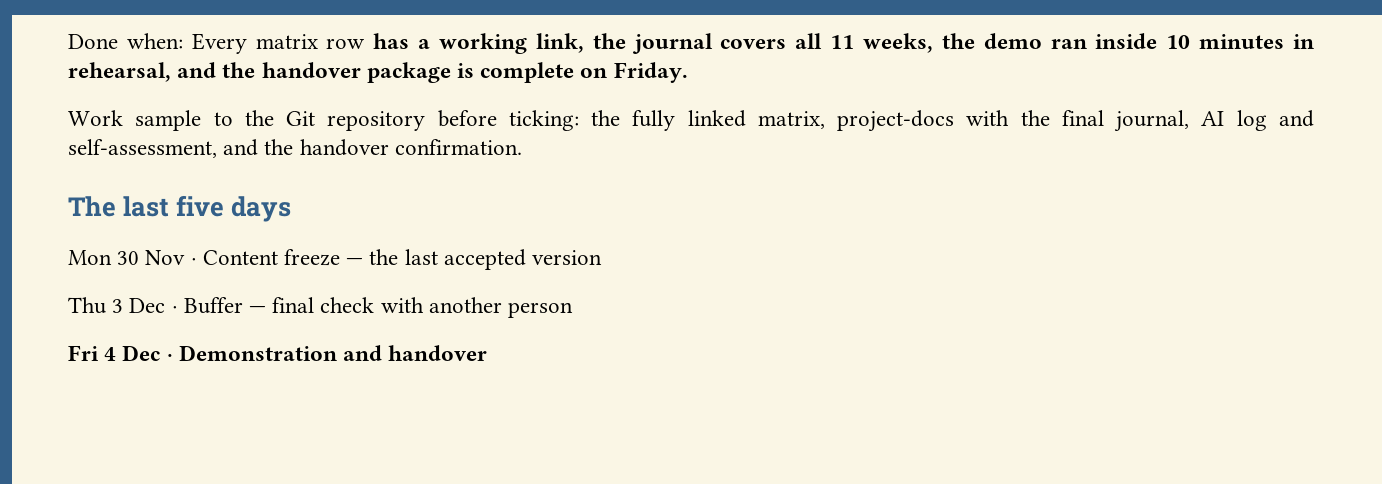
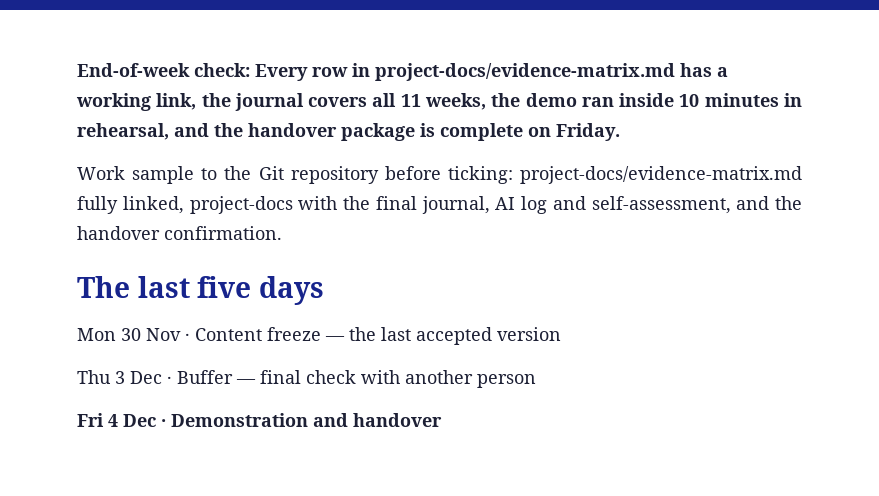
- Done when: Every matrix row has a working link, the journal covers all 11 weeks, the demo ran inside 10 minutes in rehearsal, and the handover package is complete on Friday.
+ End-of-week check: Every row in project-docs/evidence-matrix.md has a working link, the journal covers all 11 weeks, the demo ran inside 10 minutes in rehearsal, and the handover package is complete on Friday.
- Work sample to the Git repository before ticking: the fully linked matrix, project-docs with the final journal, AI log and self-assessment, and the handover confirmation.
+ Work sample to the Git repository before ticking: project-docs/evidence-matrix.md fully linked, project-docs with the final journal, AI log and self-assessment, and the handover confirmation.

